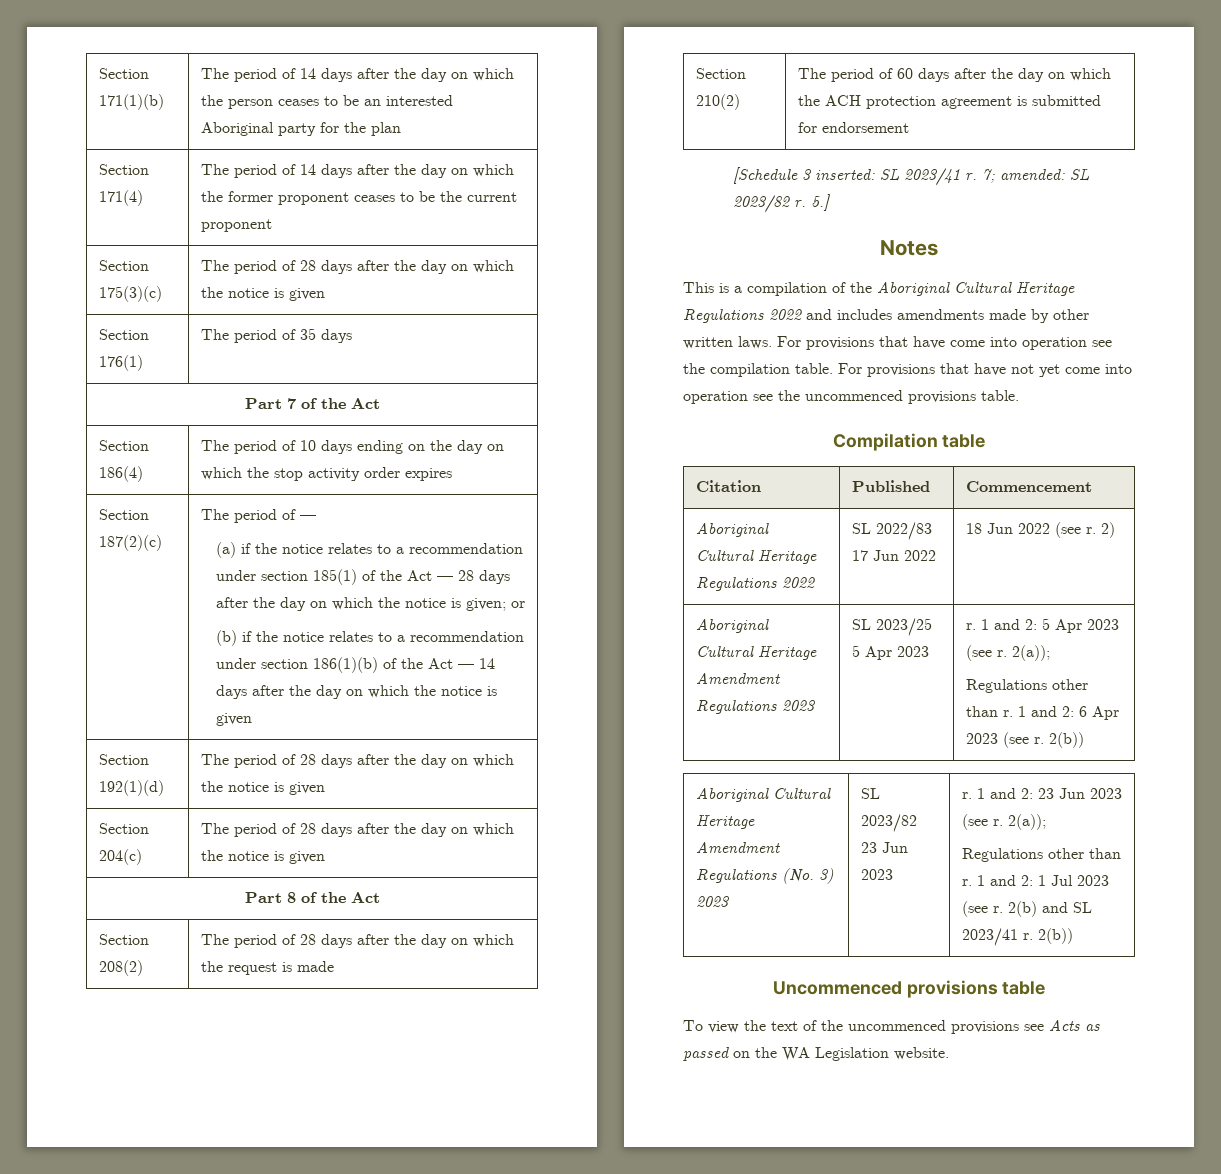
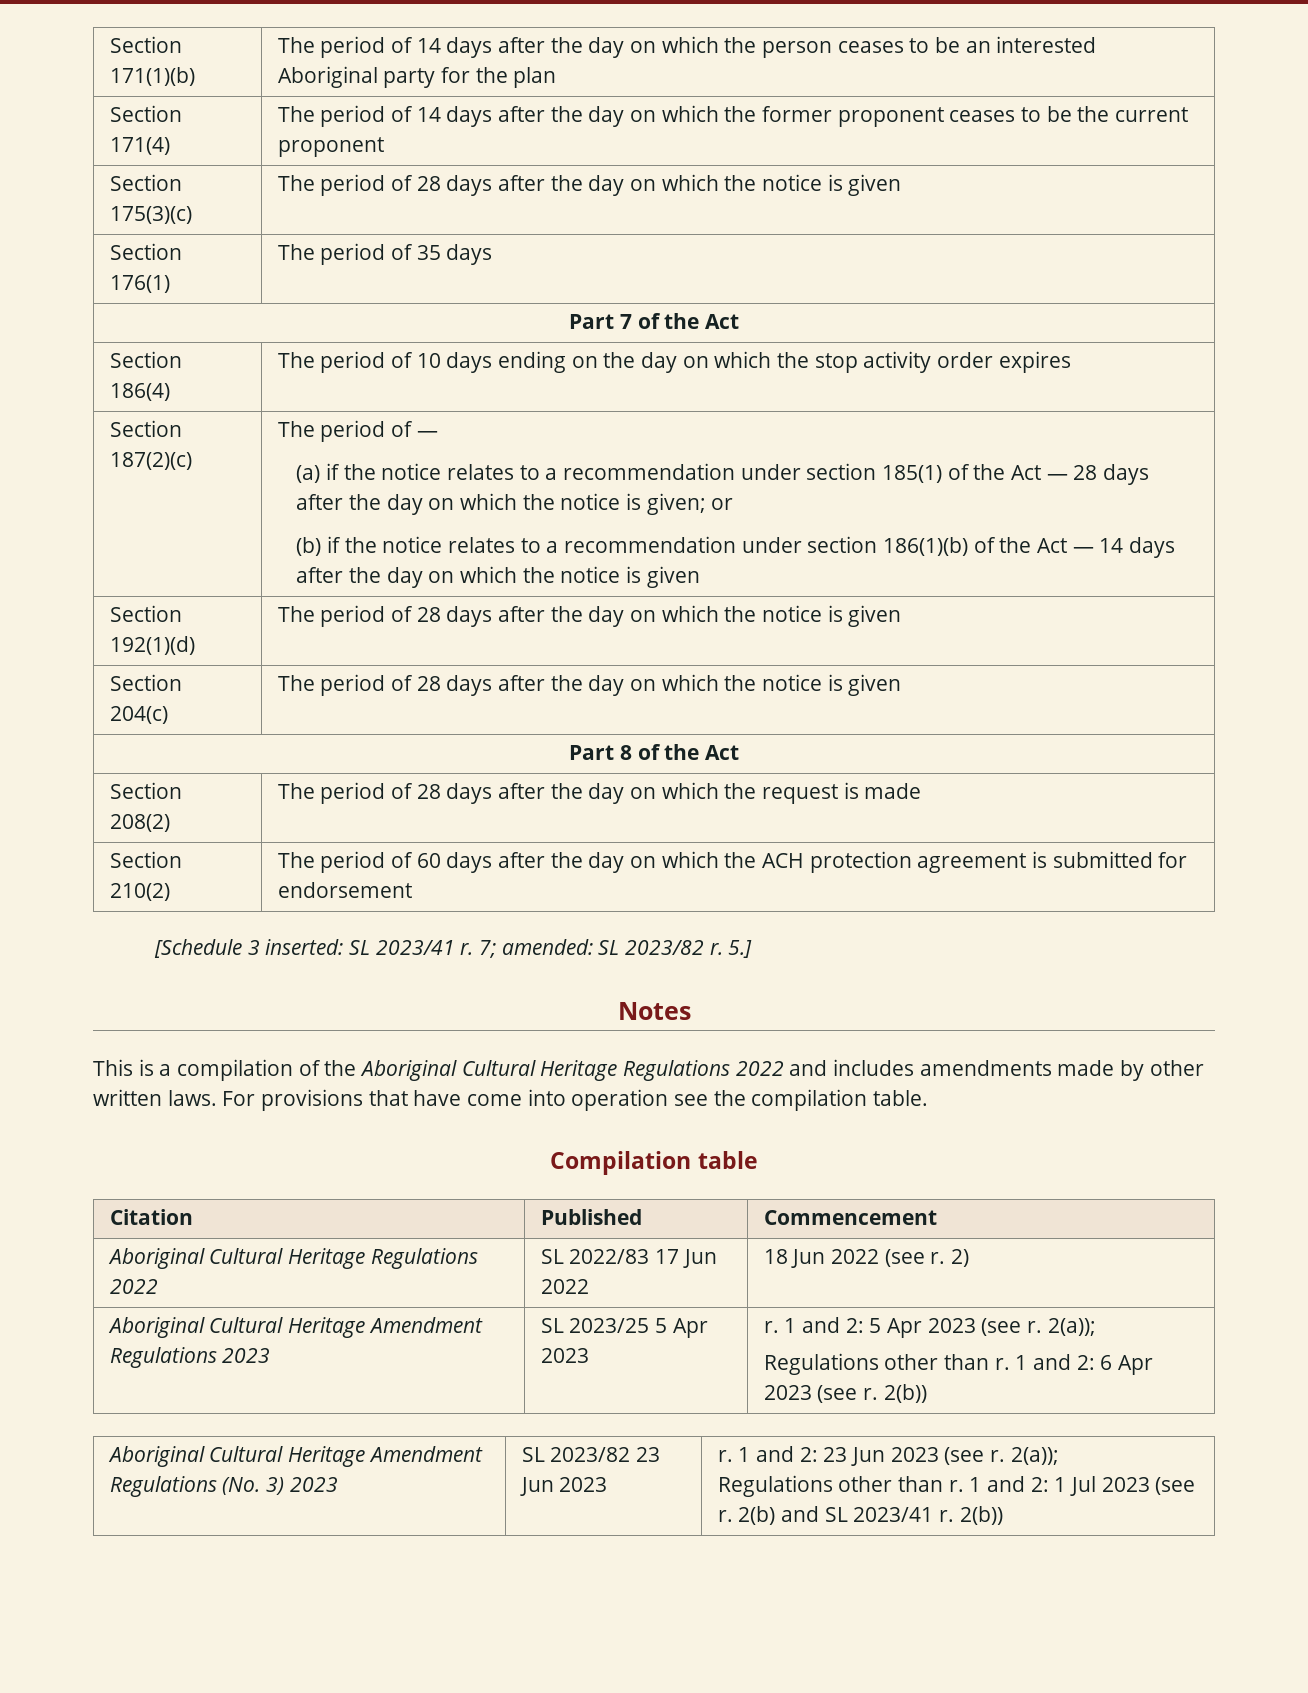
- For provisions that have not yet come into operation see the uncommenced provisions table.
- Uncommenced provisions table
- To view the text of the uncommenced provisions see Acts as passed on the WA Legislation website.

